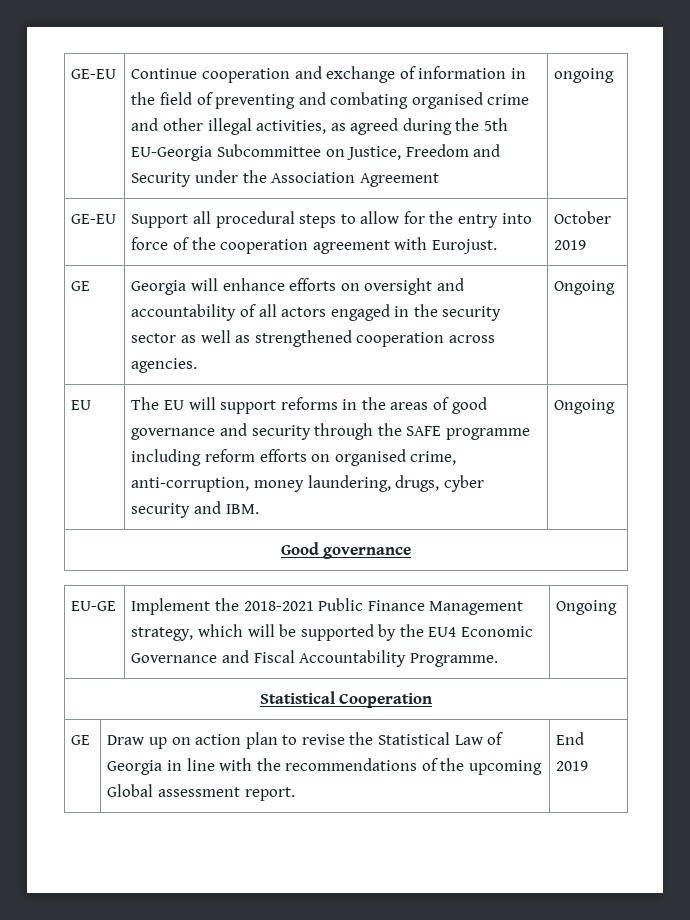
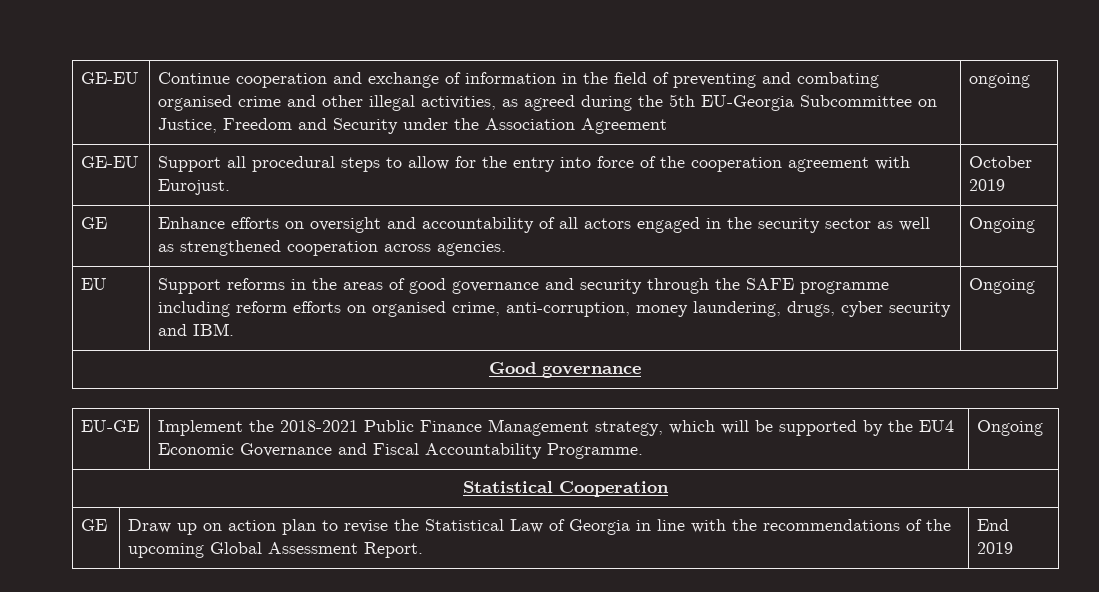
- GE | Georgia will enhance efforts on oversight and accountability of all actors engaged in the security sector as well as strengthened cooperation across agencies. | Ongoing
+ GE | Enhance efforts on oversight and accountability of all actors engaged in the security sector as well as strengthened cooperation across agencies. | Ongoing
- EU | The EU will support reforms in the areas of good governance and security through the SAFE programme including reform efforts on organised crime, anti-corruption, money laundering, drugs, cyber security and IBM. | Ongoing
+ EU | Support reforms in the areas of good governance and security through the SAFE programme including reform efforts on organised crime, anti-corruption, money laundering, drugs, cyber security and IBM. | Ongoing
- GE | Draw up on action plan to revise the Statistical Law of Georgia in line with the recommendations of the upcoming Global assessment report. | End 2019
+ GE | Draw up on action plan to revise the Statistical Law of Georgia in line with the recommendations of the upcoming Global Assessment Report. | End 2019

